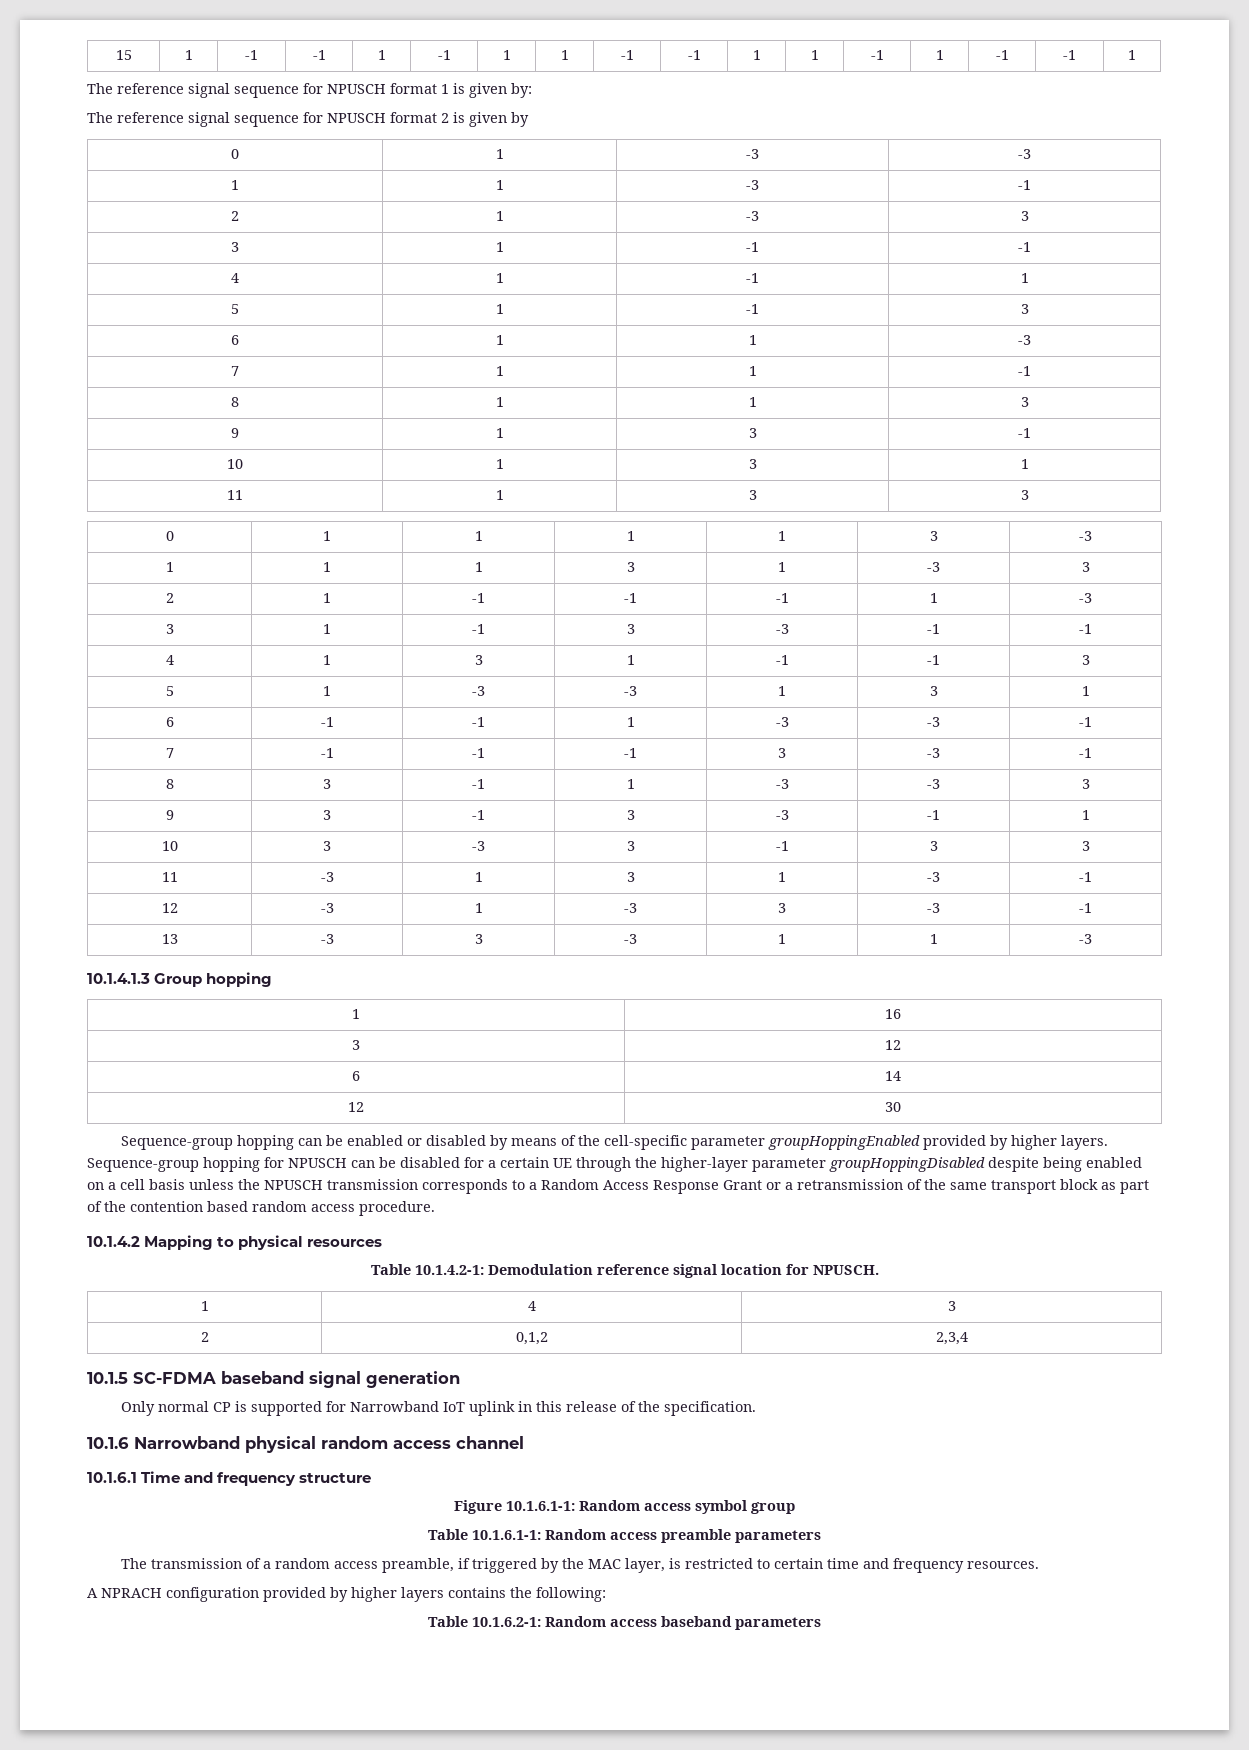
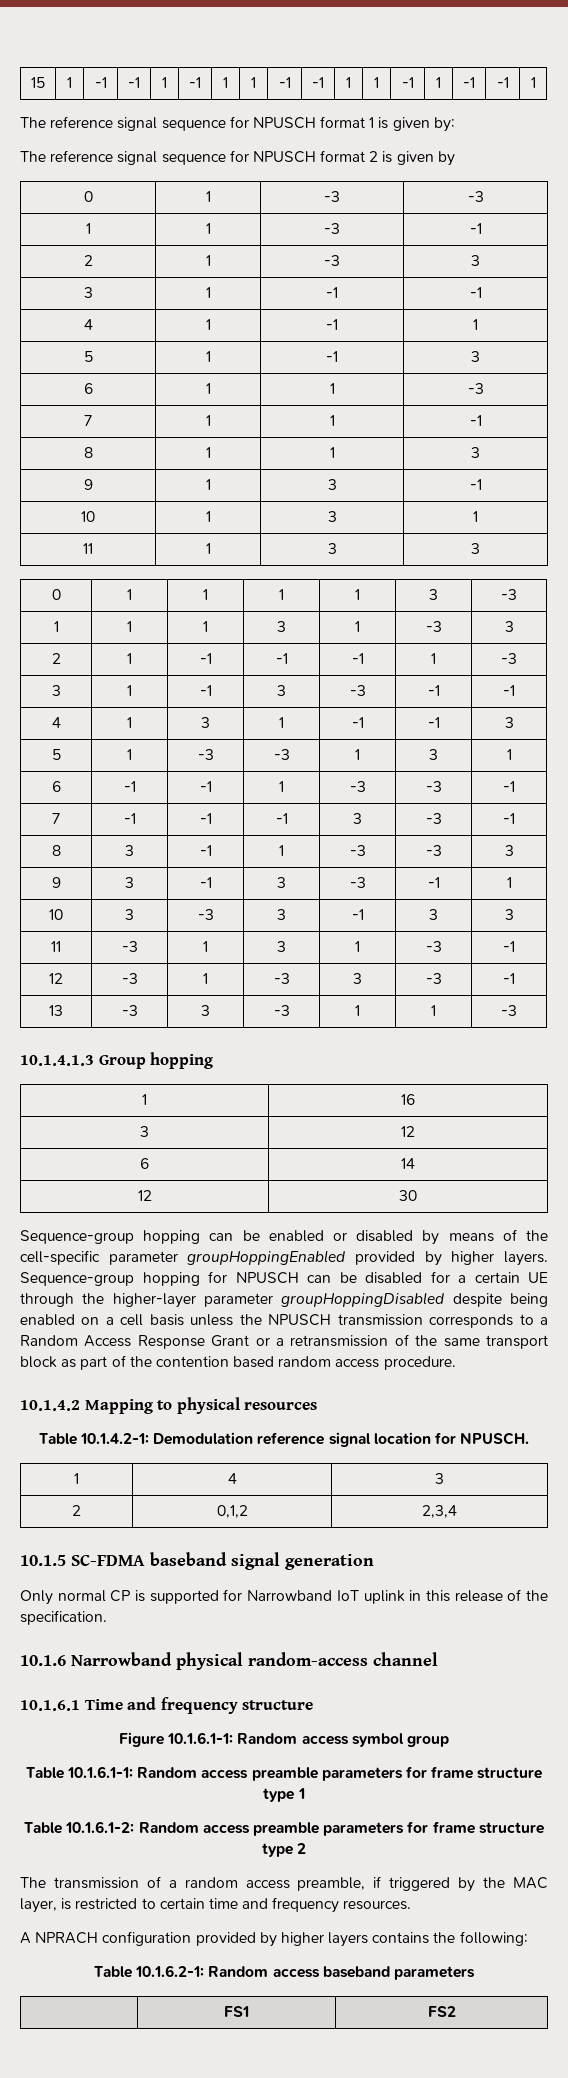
- 10.1.6 Narrowband physical random access channel
+ 10.1.6 Narrowband physical random-access channel
- Table 10.1.6.1-1: Random access preamble parameters
+ Table 10.1.6.1-1: Random access preamble parameters for frame structure type 1
+ Table 10.1.6.1-2: Random access preamble parameters for frame structure type 2
+ | FS1 | FS2

